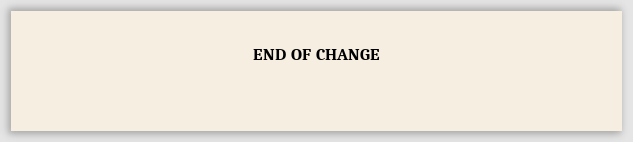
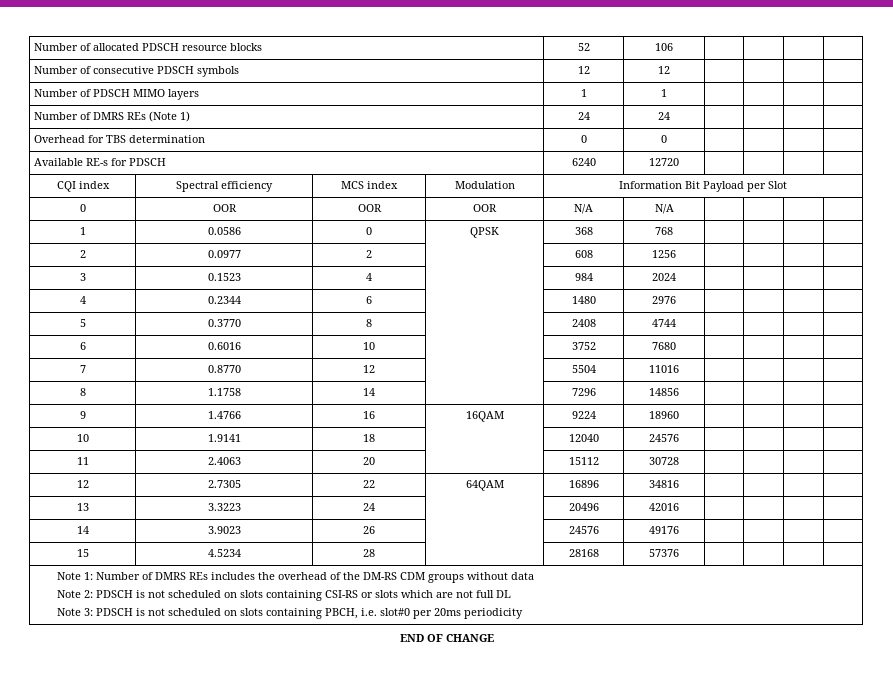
+ Number of allocated PDSCH resource blocks | 52 | 106 | | | |
+ Number of consecutive PDSCH symbols | 12 | 12 | | | |
+ Number of PDSCH MIMO layers | 1 | 1 | | | |
+ Number of DMRS REs (Note 1) | 24 | 24 | | | |
+ Overhead for TBS determination | 0 | 0 | | | |
+ Available RE-s for PDSCH | 6240 | 12720 | | | |
+ CQI index | Spectral efficiency | MCS index | Modulation | Information Bit Payload per Slot
+ 0 | OOR | OOR | OOR | N/A | N/A | | | |
+ 1 | 0.0586 | 0 | QPSK | 368 | 768 | | | |
+ 2 | 0.0977 | 2 | | 608 | 1256 | | | |
+ 3 | 0.1523 | 4 | | 984 | 2024 | | | |
+ 4 | 0.2344 | 6 | | 1480 | 2976 | | | |
+ 5 | 0.3770 | 8 | | 2408 | 4744 | | | |
+ 6 | 0.6016 | 10 | | 3752 | 7680 | | | |
+ 7 | 0.8770 | 12 | | 5504 | 11016 | | | |
+ 8 | 1.1758 | 14 | | 7296 | 14856 | | | |
+ 9 | 1.4766 | 16 | 16QAM | 9224 | 18960 | | | |
+ 10 | 1.9141 | 18 | | 12040 | 24576 | | | |
+ 11 | 2.4063 | 20 | | 15112 | 30728 | | | |
+ 12 | 2.7305 | 22 | 64QAM | 16896 | 34816 | | | |
+ 13 | 3.3223 | 24 | | 20496 | 42016 | | | |
+ 14 | 3.9023 | 26 | | 24576 | 49176 | | | |
+ 15 | 4.5234 | 28 | | 28168 | 57376 | | | |
+ Note 1: Number of DMRS REs includes the overhead of the DM-RS CDM groups without data
+ Note 2: PDSCH is not scheduled on slots containing CSI-RS or slots which are not full DL
+ Note 3: PDSCH is not scheduled on slots containing PBCH, i.e. slot#0 per 20ms periodicity

